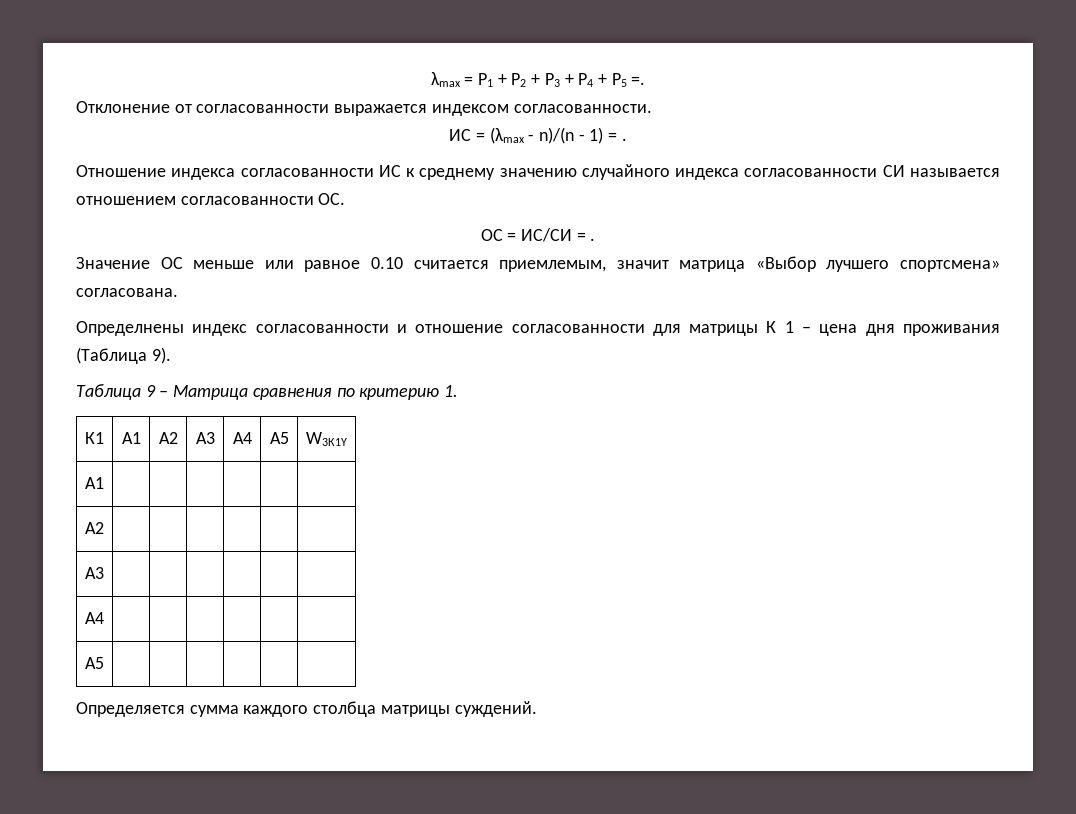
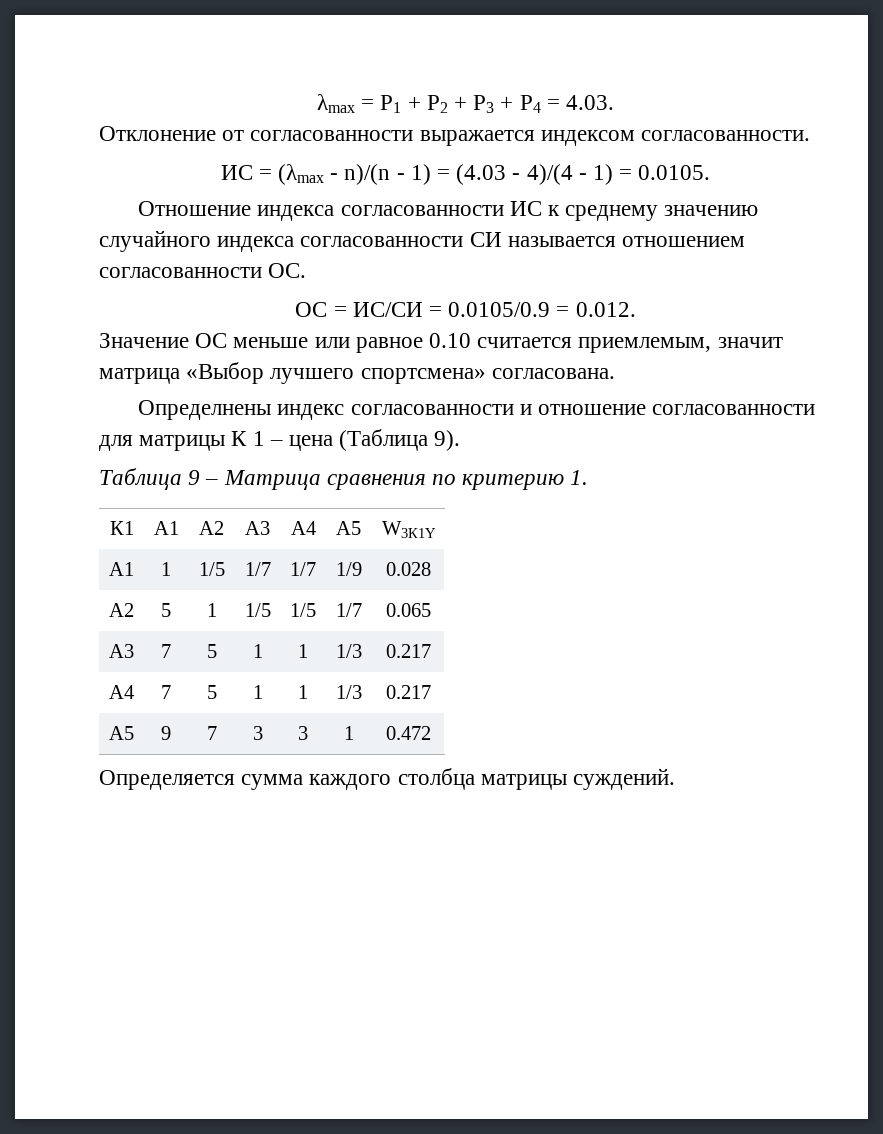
- λmax = Р1 + Р2 + Р3 + Р4 + Р5 =.
+ λmax = Р1 + Р2 + Р3 + Р4 = 4.03.
- ИС = (λmax - n)/(n - 1) = .
+ ИС = (λmax - n)/(n - 1) = (4.03 - 4)/(4 - 1) = 0.0105.
- ОС = ИС/СИ = .
+ ОС = ИС/СИ = 0.0105/0.9 = 0.012.
- Определнены индекс согласованности и отношение согласованности для матрицы К 1 – цена дня проживания (Таблица 9).
+ Определнены индекс согласованности и отношение согласованности для матрицы К 1 – цена (Таблица 9).
- А1 | | | | | |
- А2 | | | | | |
- А3 | | | | | |
- А4 | | | | | |
- А5 | | | | | |
+ А1 | 1 | 1/5 | 1/7 | 1/7 | 1/9 | 0.028
+ А2 | 5 | 1 | 1/5 | 1/5 | 1/7 | 0.065
+ А3 | 7 | 5 | 1 | 1 | 1/3 | 0.217
+ А4 | 7 | 5 | 1 | 1 | 1/3 | 0.217
+ А5 | 9 | 7 | 3 | 3 | 1 | 0.472

